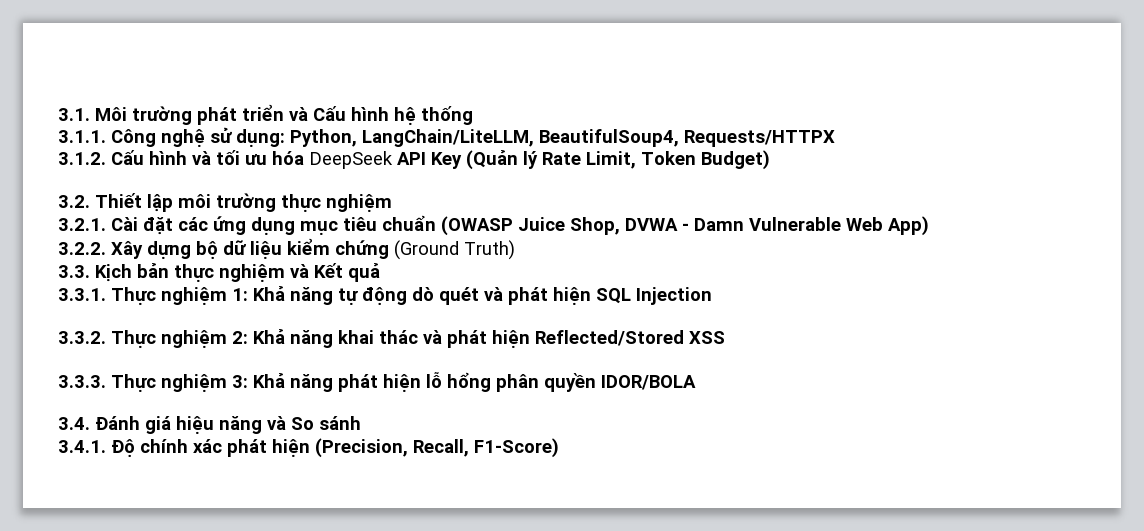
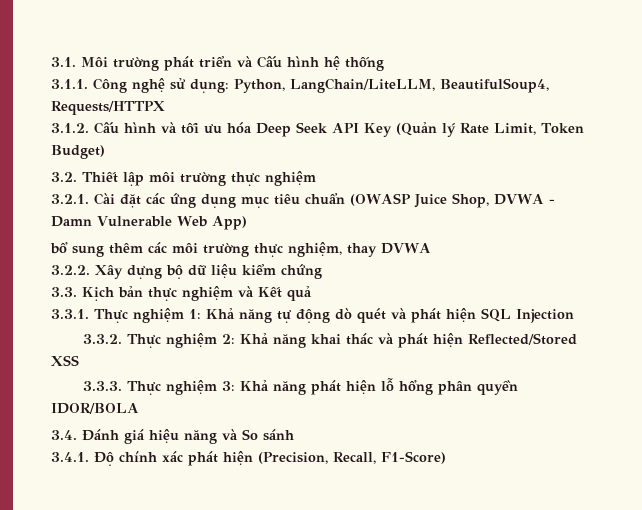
- 3.1.2. Cấu hình và tối ưu hóa DeepSeek API Key (Quản lý Rate Limit, Token Budget)
+ 3.1.2. Cấu hình và tối ưu hóa Deep Seek API Key (Quản lý Rate Limit, Token Budget)
+ bổ sung thêm các môi trường thực nghiệm, thay DVWA
- 3.2.2. Xây dựng bộ dữ liệu kiểm chứng (Ground Truth)
+ 3.2.2. Xây dựng bộ dữ liệu kiểm chứng

